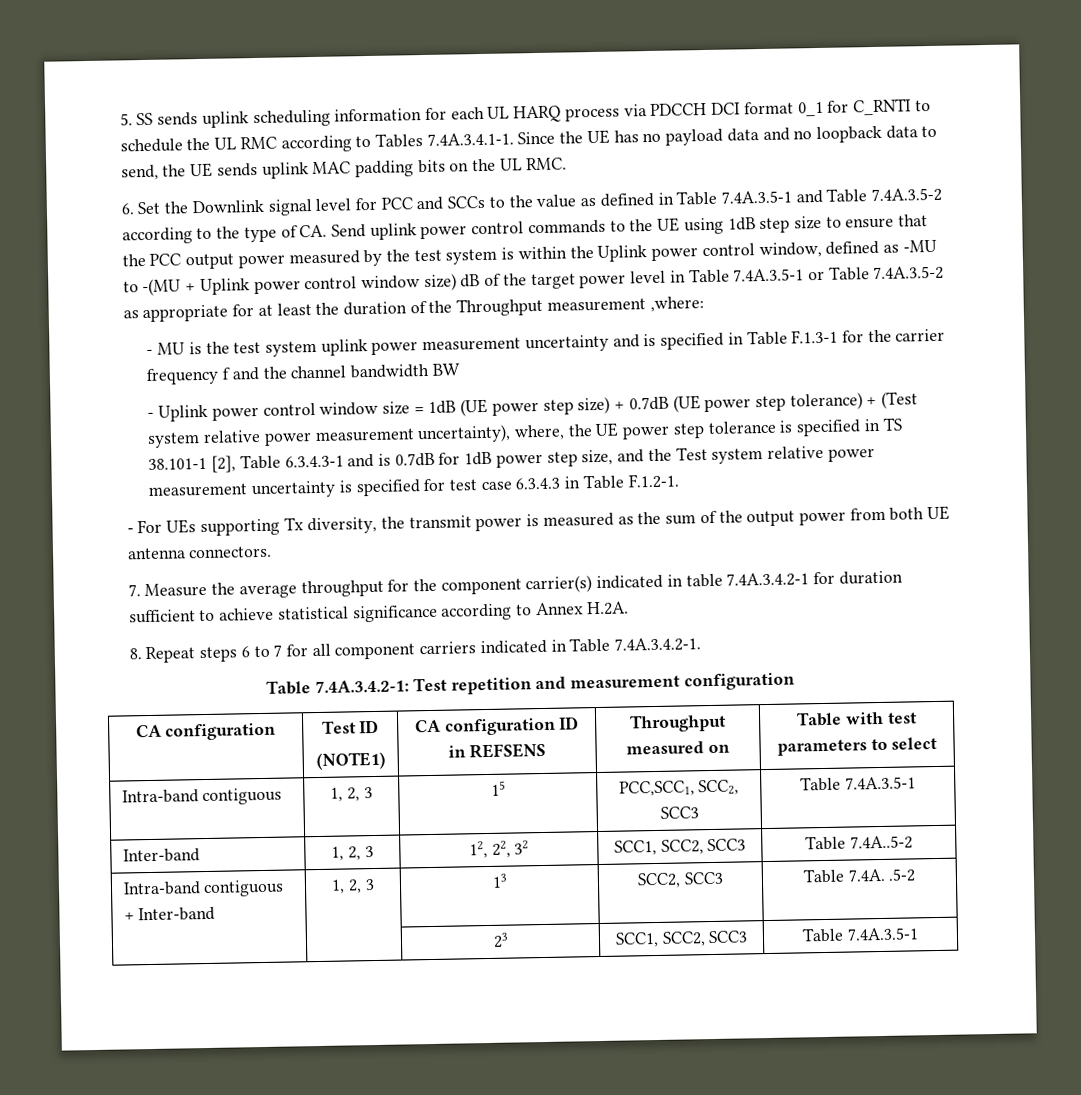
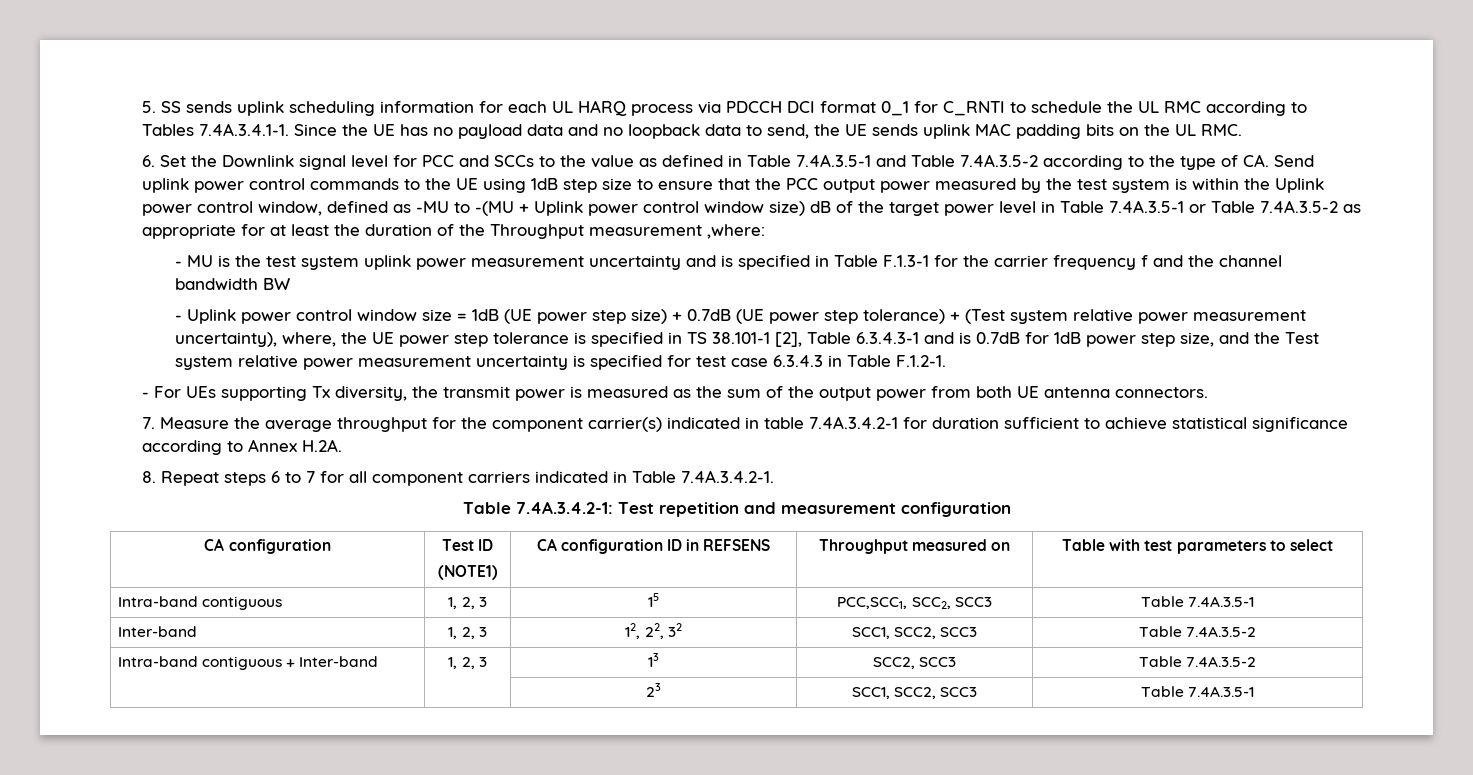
- Inter-band | 1, 2, 3 | 12, 22, 32 | SCC1, SCC2, SCC3 | Table 7.4A..5-2
+ Inter-band | 1, 2, 3 | 12, 22, 32 | SCC1, SCC2, SCC3 | Table 7.4A.3.5-2
- Intra-band contiguous + Inter-band | 1, 2, 3 | 13 | SCC2, SCC3 | Table 7.4A. .5-2
+ Intra-band contiguous + Inter-band | 1, 2, 3 | 13 | SCC2, SCC3 | Table 7.4A.3.5-2

